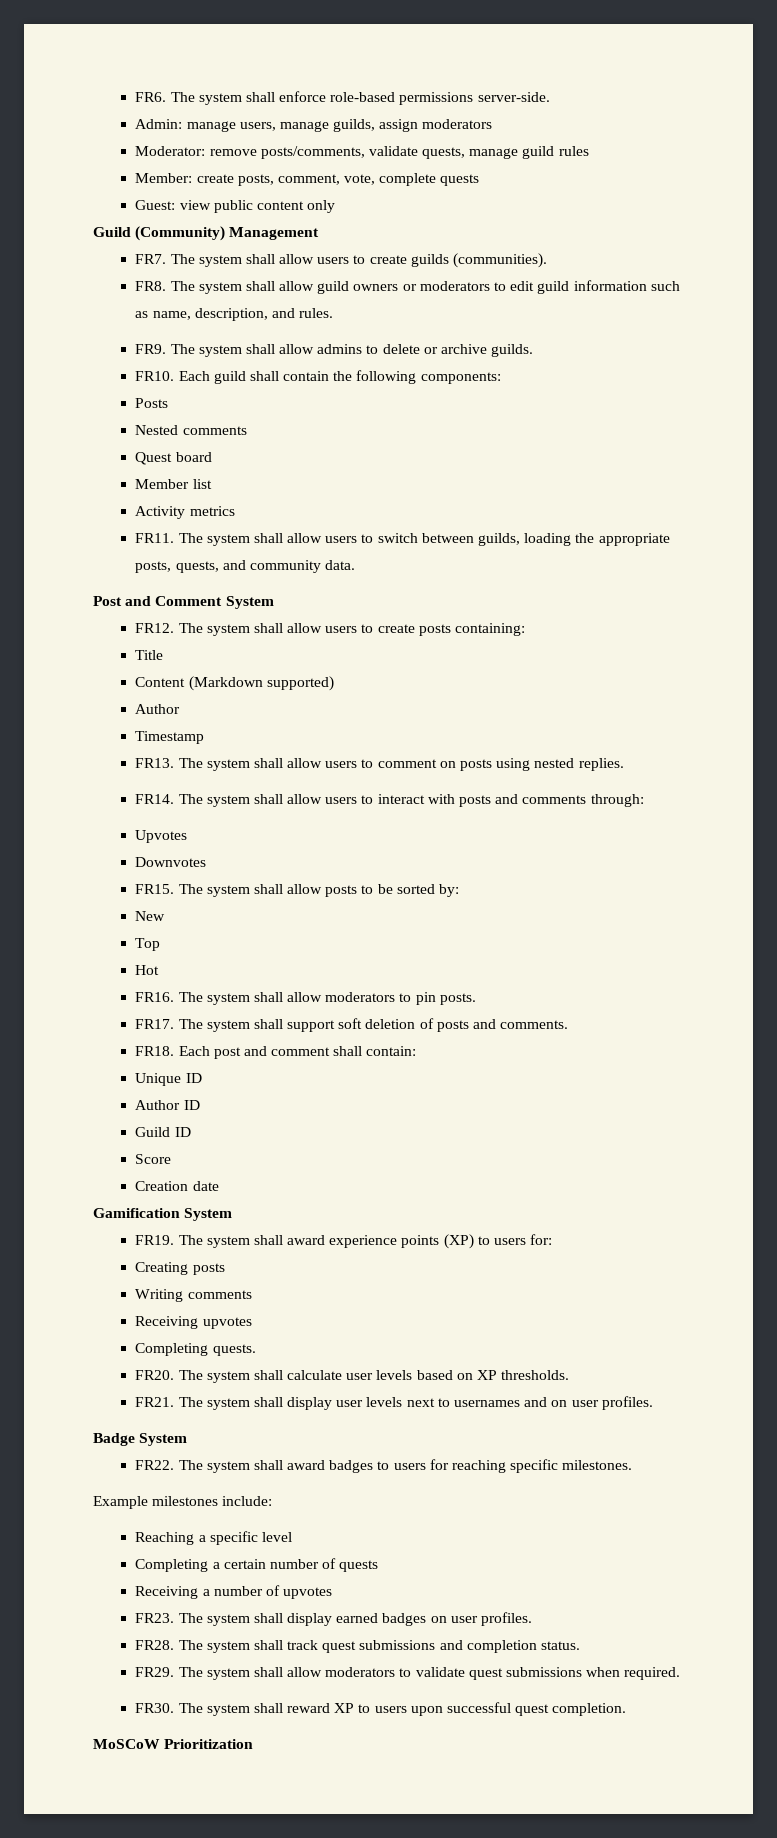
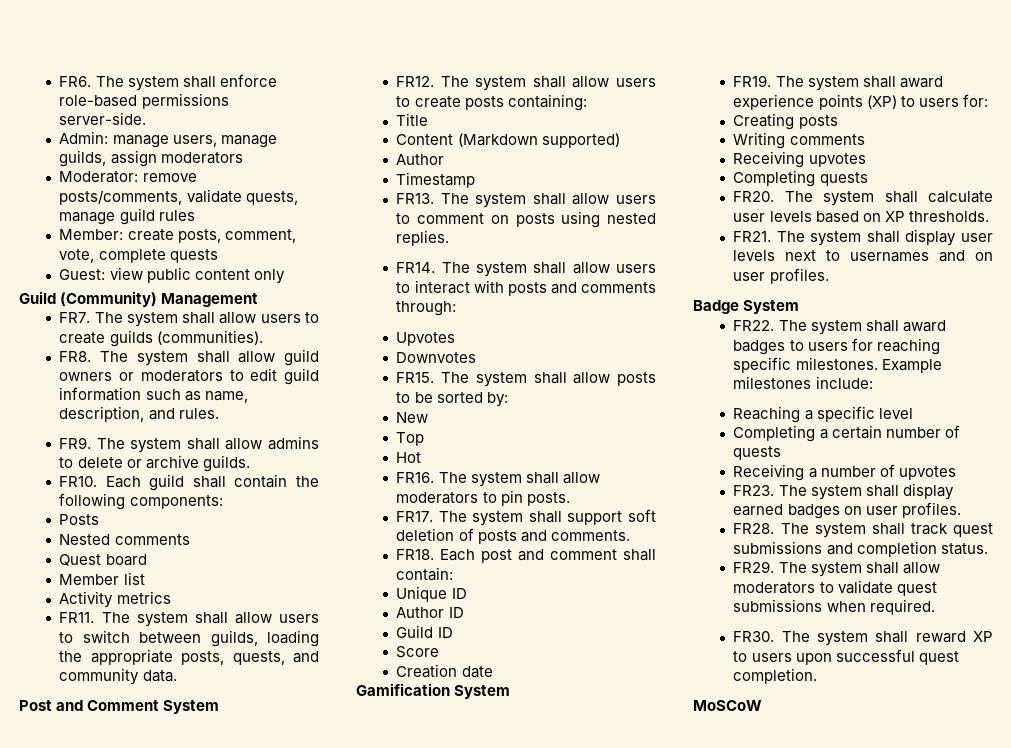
- Completing quests.
+ Completing quests
- The system shall award badges to users for reaching specific milestones.
- Example milestones include:
+ The system shall award badges to users for reaching specific milestones. Example milestones include:
- MoSCoW Prioritization
+ MoSCoW

